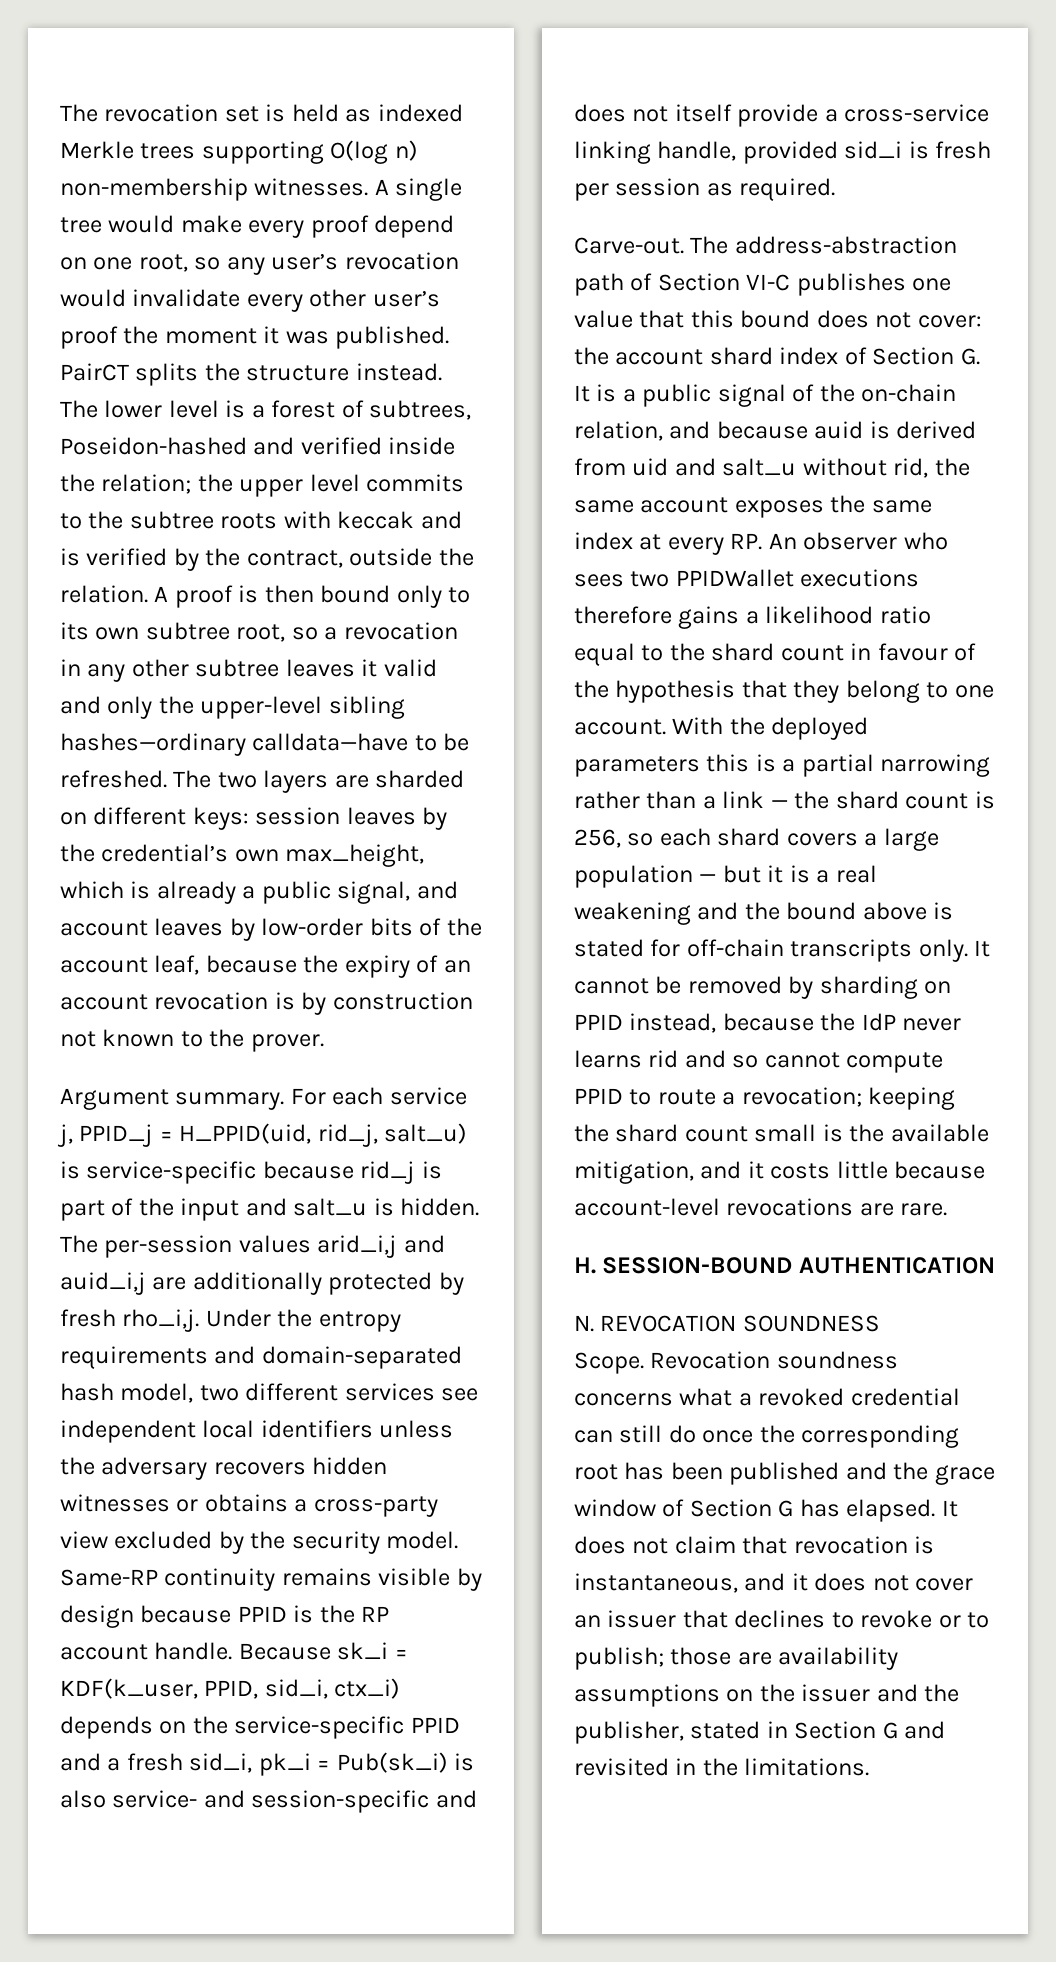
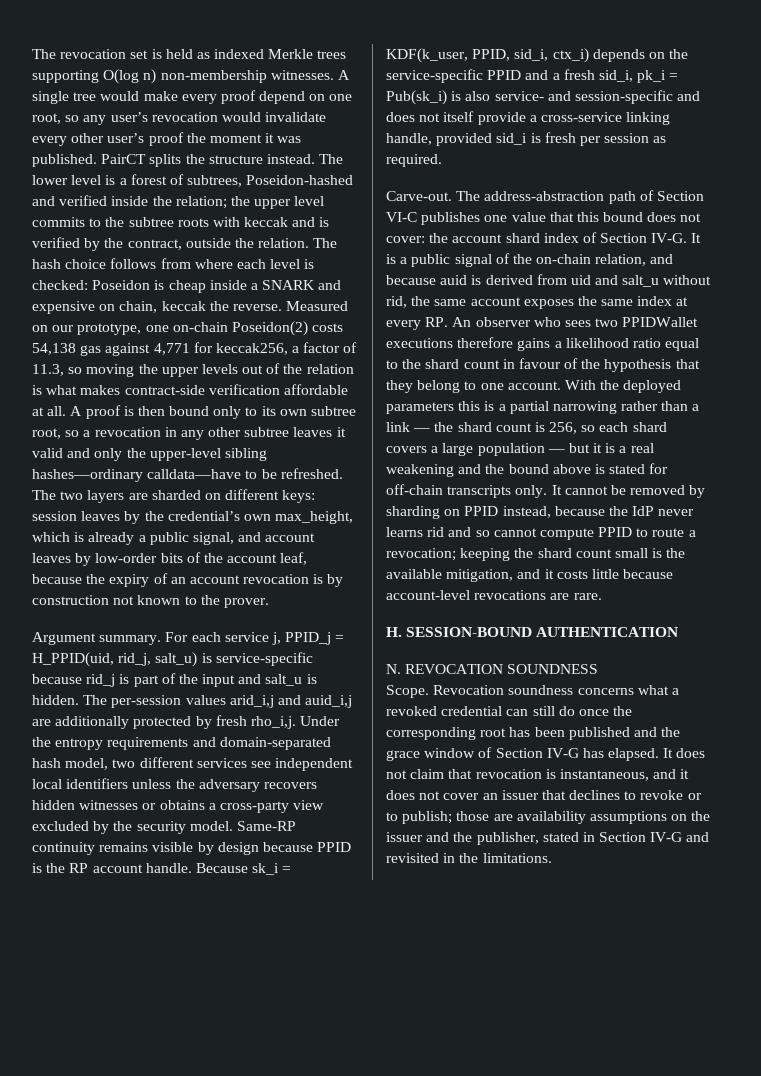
+ The hash choice follows from where each level is checked: Poseidon is cheap inside a SNARK and expensive on chain, keccak the reverse. Measured on our prototype, one on-chain Poseidon(2) costs 54,138 gas against 4,771 for keccak256, a factor of 11.3, so moving the upper levels out of the relation is what makes contract-side verification affordable at all.
- the account shard index of Section G. It is a public signal of the on-chain relation, and because auid is derived from uid and salt_u without rid, the same account exposes the same index at every RP. An observer who sees two PPIDWallet executions therefore gains a likelihood ratio equal to the shard count in favour of the hypothesis that they belong to one account.
+ the account shard index of Section IV-G. It is a public signal of the on-chain relation, and because auid is derived from uid and salt_u without rid, the same account exposes the same index at every RP. An observer who sees two PPIDWallet executions therefore gains a likelihood ratio equal to the shard count in favour of the hypothesis that they belong to one account.
- Revocation soundness concerns what a revoked credential can still do once the corresponding root has been published and the grace window of Section G has elapsed.
+ Revocation soundness concerns what a revoked credential can still do once the corresponding root has been published and the grace window of Section IV-G has elapsed.
- It does not claim that revocation is instantaneous, and it does not cover an issuer that declines to revoke or to publish; those are availability assumptions on the issuer and the publisher, stated in Section G and revisited in the limitations.
+ It does not claim that revocation is instantaneous, and it does not cover an issuer that declines to revoke or to publish; those are availability assumptions on the issuer and the publisher, stated in Section IV-G and revisited in the limitations.

